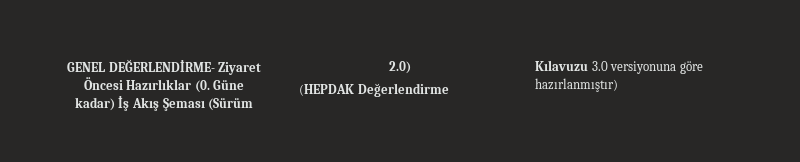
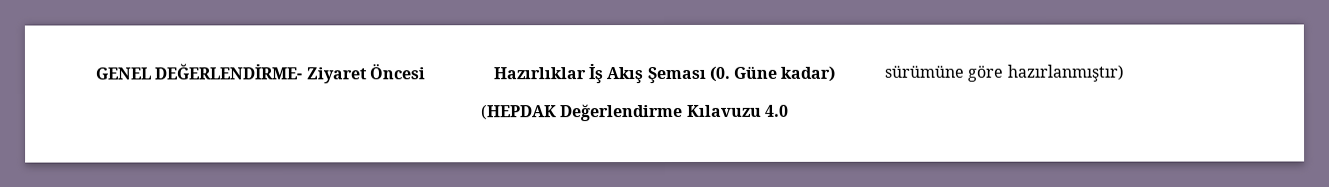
- GENEL DEĞERLENDİRME- Ziyaret Öncesi Hazırlıklar (0. Güne kadar) İş Akış Şeması (Sürüm 2.0)
+ GENEL DEĞERLENDİRME- Ziyaret Öncesi Hazırlıklar İş Akış Şeması (0. Güne kadar)
- (HEPDAK Değerlendirme Kılavuzu 3.0 versiyonuna göre hazırlanmıştır)
+ (HEPDAK Değerlendirme Kılavuzu 4.0 sürümüne göre hazırlanmıştır)

